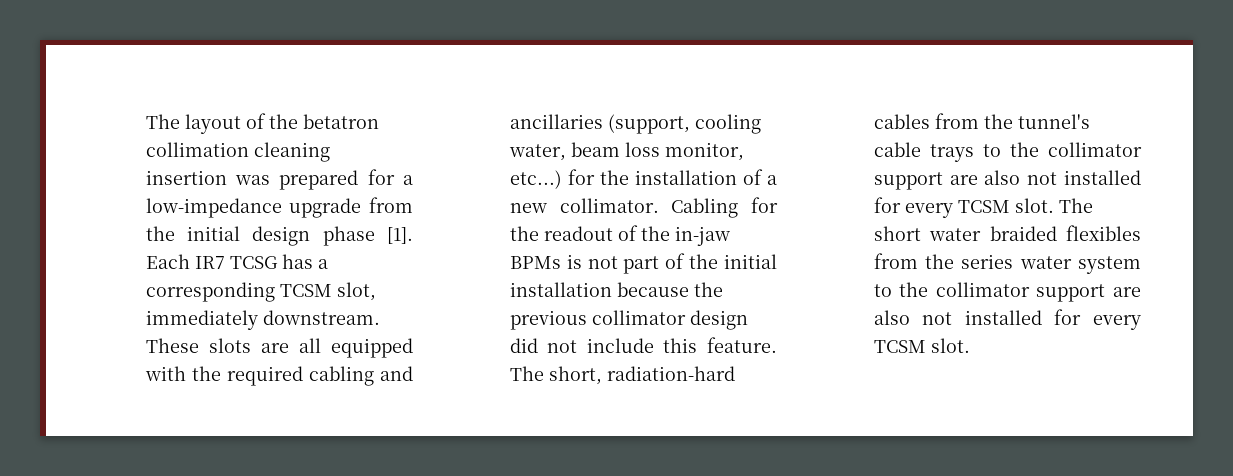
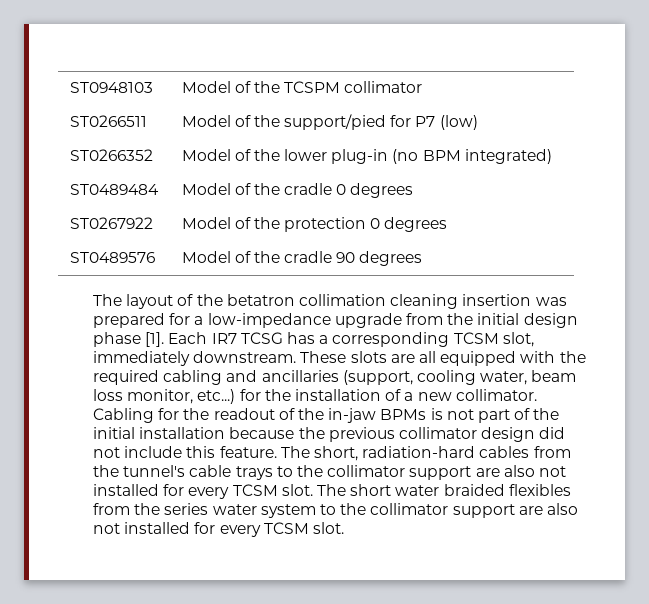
+ ST0948103 | Model of the TCSPM collimator
+ ST0266511 | Model of the support/pied for P7 (low)
+ ST0266352 | Model of the lower plug-in (no BPM integrated)
+ ST0489484 | Model of the cradle 0 degrees
+ ST0267922 | Model of the protection 0 degrees
+ ST0489576 | Model of the cradle 90 degrees

